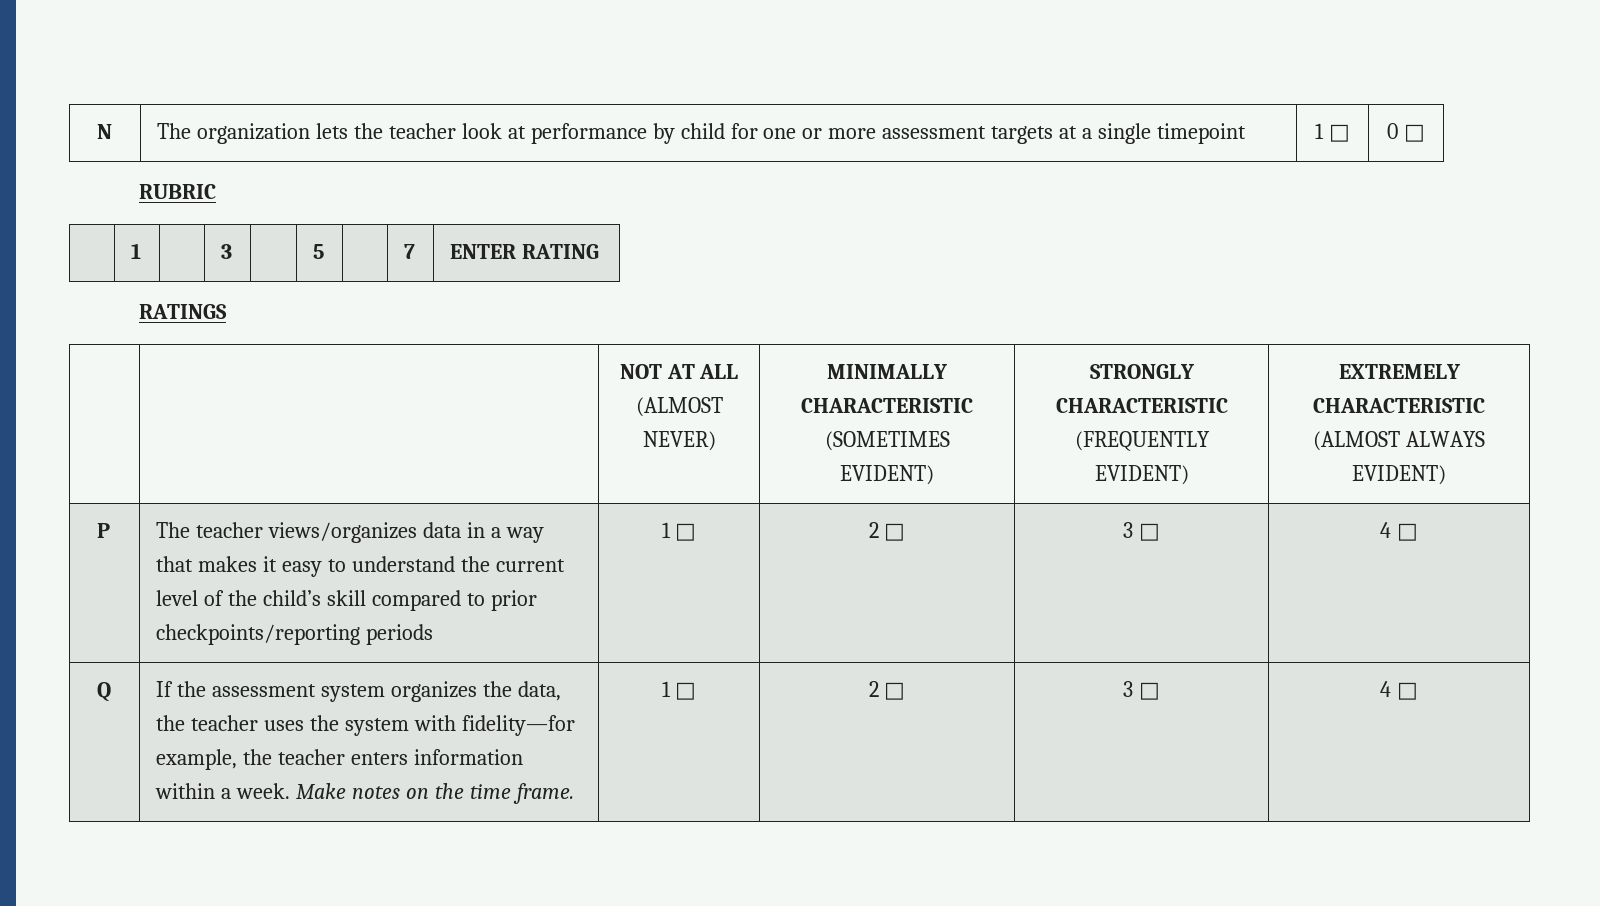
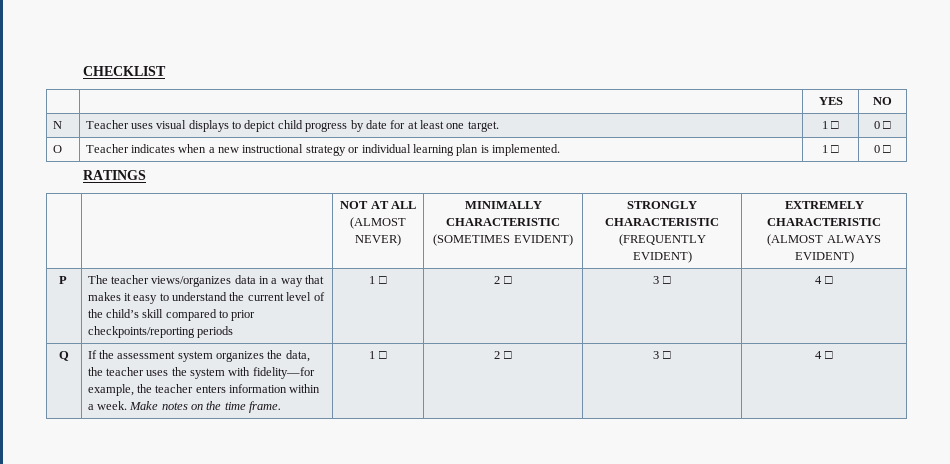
- N | The organization lets the teacher look at performance by child for one or more assessment targets at a single timepoint | 1 □ | 0 □
- RUBRIC
- | 1 | | 3 | | 5 | | 7 | ENTER RATING
+ CHECKLIST
+ | | YES | NO
+ N | Teacher uses visual displays to depict child progress by date for at least one target. | 1 □ | 0 □
+ O | Teacher indicates when a new instructional strategy or individual learning plan is implemented. | 1 □ | 0 □

